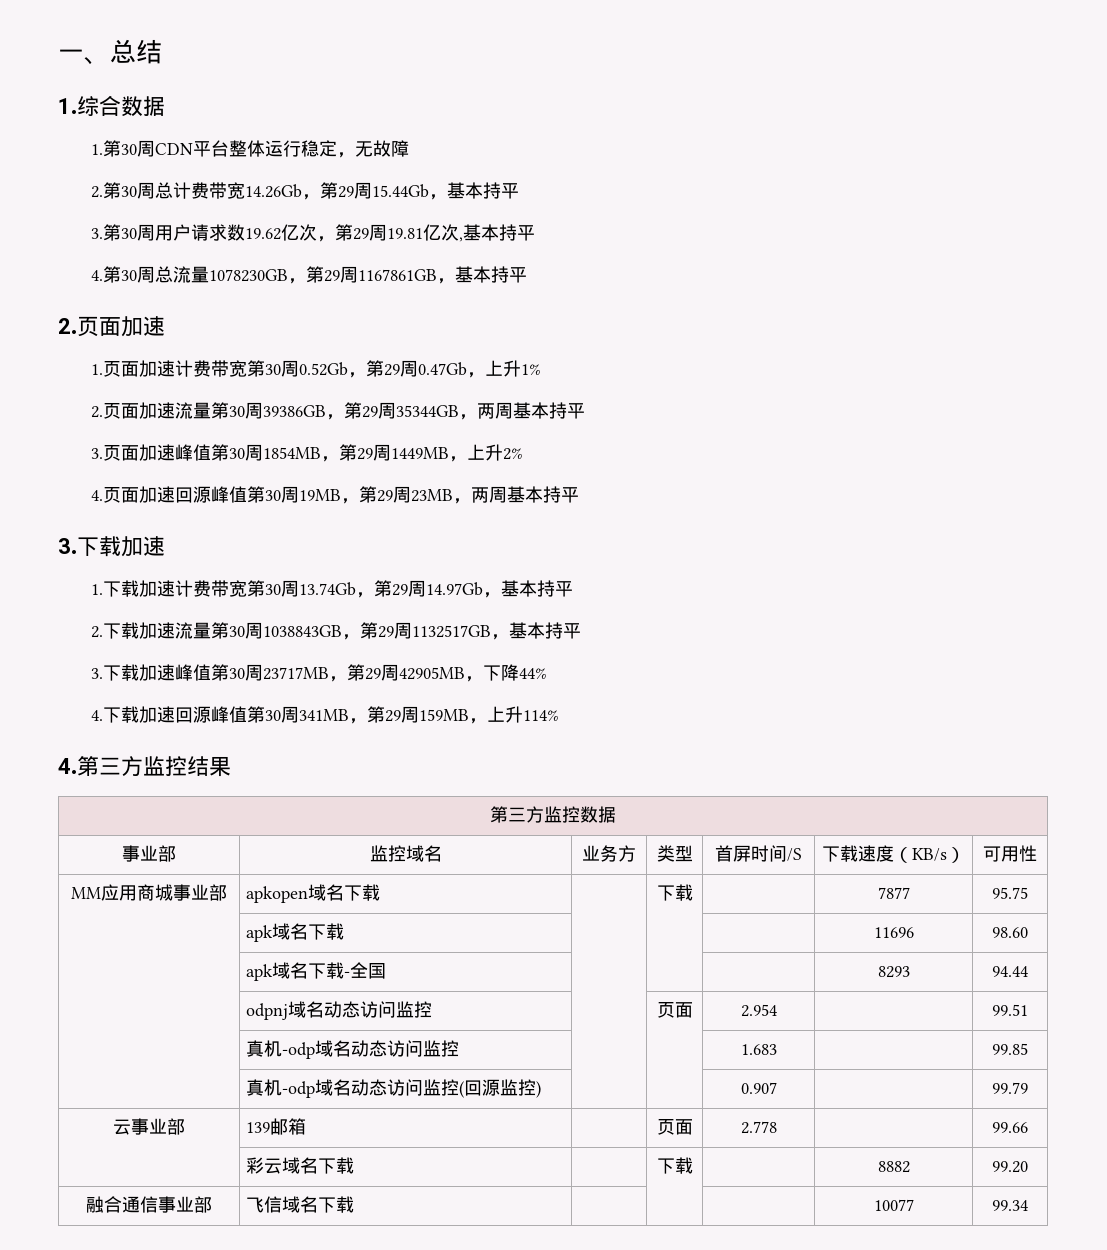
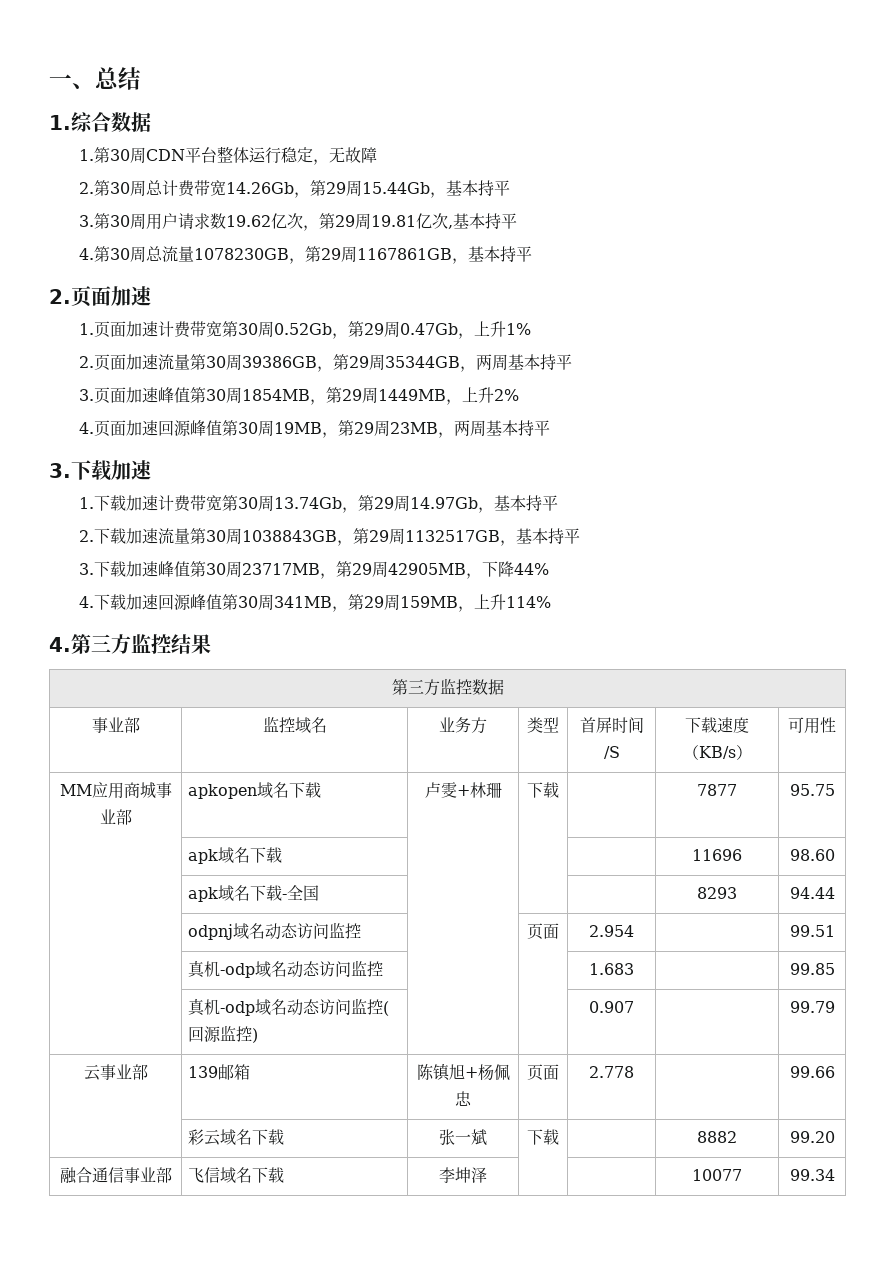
- MM应用商城事业部 | apkopen域名下载 | | 下载 | | 7877 | 95.75
+ MM应用商城事业部 | apkopen域名下载 | 卢雯+林珊 | 下载 | | 7877 | 95.75
- 云事业部 | 139邮箱 | | 页面 | 2.778 | | 99.66
+ 云事业部 | 139邮箱 | 陈镇旭+杨佩忠 | 页面 | 2.778 | | 99.66
- | 彩云域名下载 | | 下载 | | 8882 | 99.20
+ | 彩云域名下载 | 张一斌 | 下载 | | 8882 | 99.20
- 融合通信事业部 | 飞信域名下载 | | | | 10077 | 99.34
+ 融合通信事业部 | 飞信域名下载 | 李坤泽 | | | 10077 | 99.34

